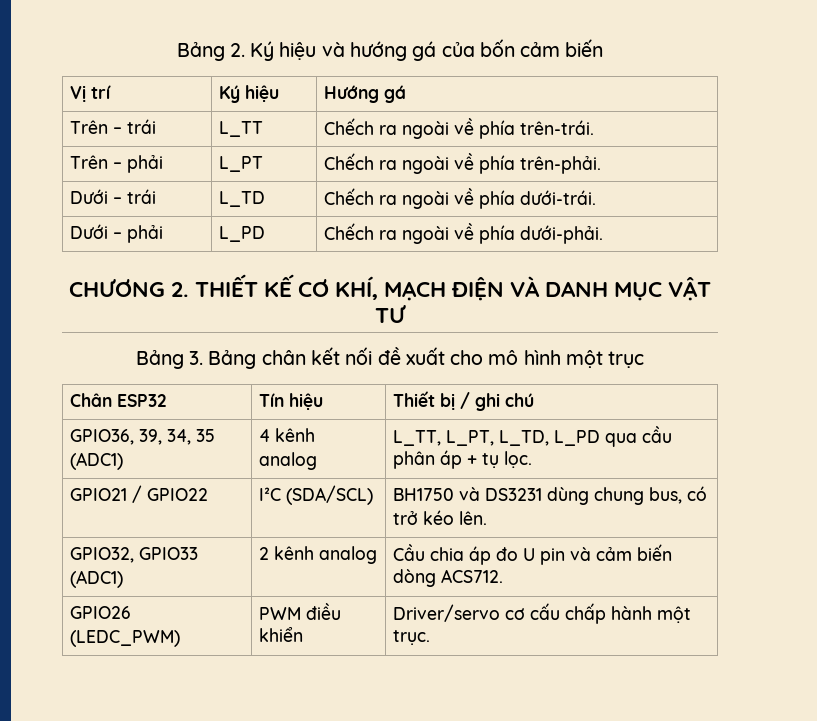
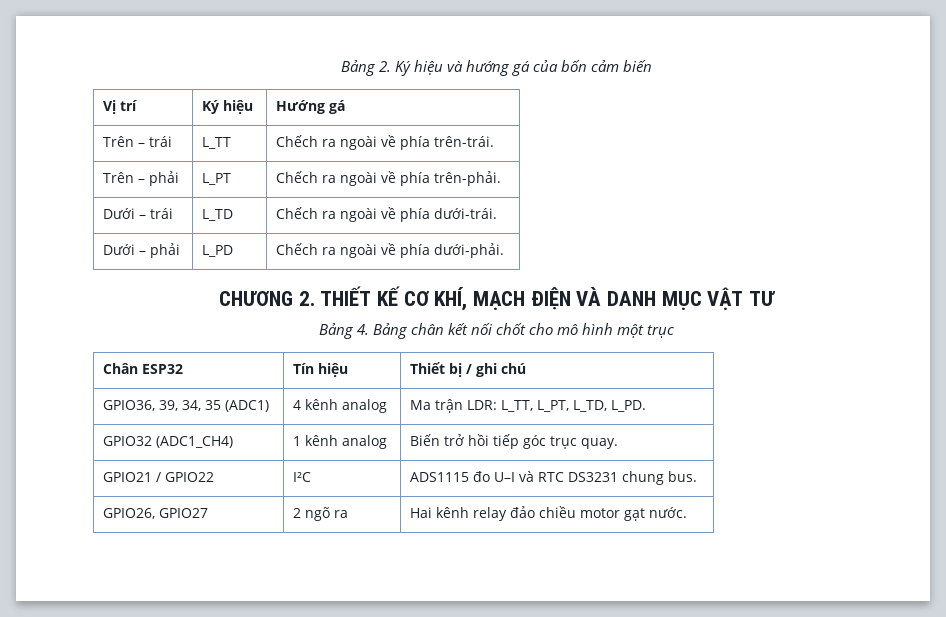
- Bảng 3. Bảng chân kết nối đề xuất cho mô hình một trục
+ Bảng 4. Bảng chân kết nối chốt cho mô hình một trục
- GPIO36, 39, 34, 35 (ADC1) | 4 kênh analog | L_TT, L_PT, L_TD, L_PD qua cầu phân áp + tụ lọc.
- GPIO21 / GPIO22 | I²C (SDA/SCL) | BH1750 và DS3231 dùng chung bus, có trở kéo lên.
- GPIO32, GPIO33 (ADC1) | 2 kênh analog | Cầu chia áp đo U pin và cảm biến dòng ACS712.
- GPIO26 (LEDC_PWM) | PWM điều khiển | Driver/servo cơ cấu chấp hành một trục.
+ GPIO36, 39, 34, 35 (ADC1) | 4 kênh analog | Ma trận LDR: L_TT, L_PT, L_TD, L_PD.
+ GPIO32 (ADC1_CH4) | 1 kênh analog | Biến trở hồi tiếp góc trục quay.
+ GPIO21 / GPIO22 | I²C | ADS1115 đo U–I và RTC DS3231 chung bus.
+ GPIO26, GPIO27 | 2 ngõ ra | Hai kênh relay đảo chiều motor gạt nước.

